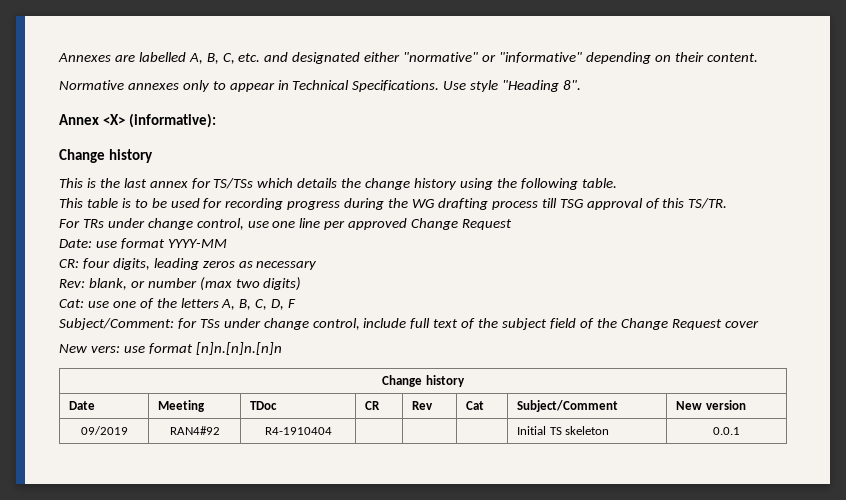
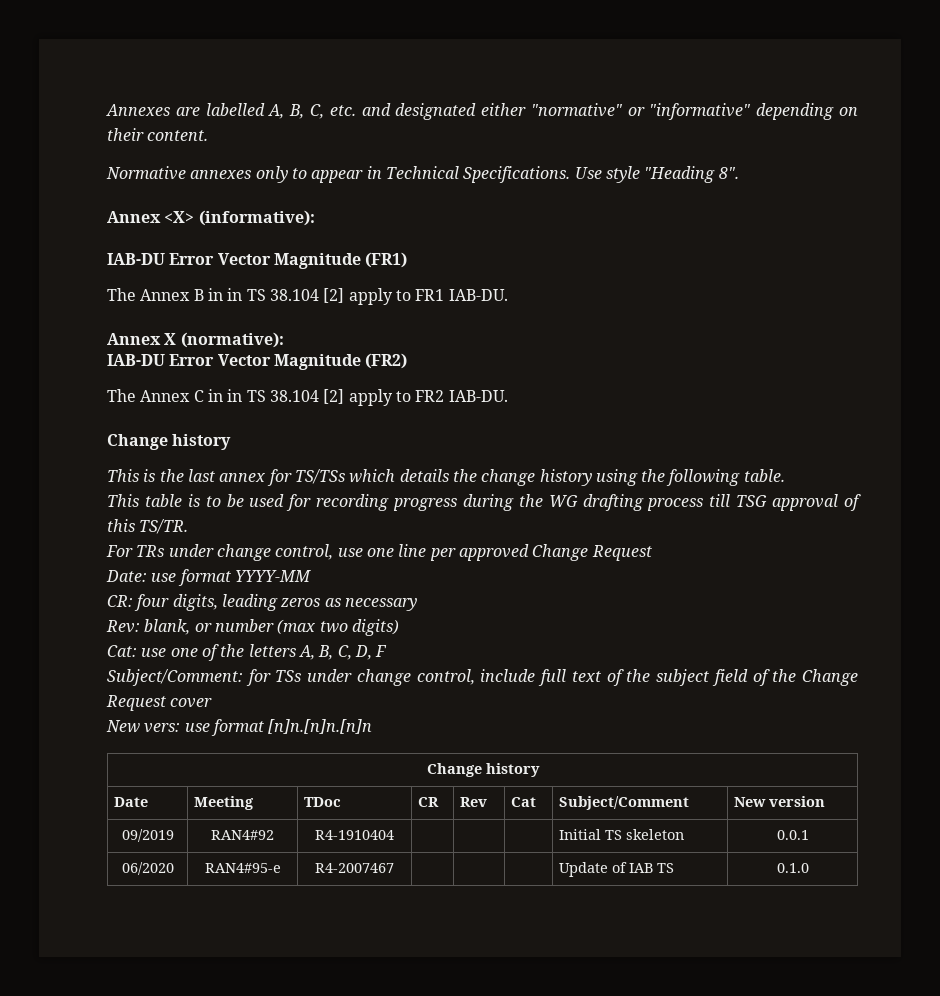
+ IAB-DU Error Vector Magnitude (FR1)
+ The Annex B in in TS 38.104 [2] apply to FR1 IAB-DU.
+ Annex X (normative):
+ IAB-DU Error Vector Magnitude (FR2)
+ The Annex C in in TS 38.104 [2] apply to FR2 IAB-DU.
+ 06/2020 | RAN4#95-e | R4-2007467 | | | | Update of IAB TS | 0.1.0

